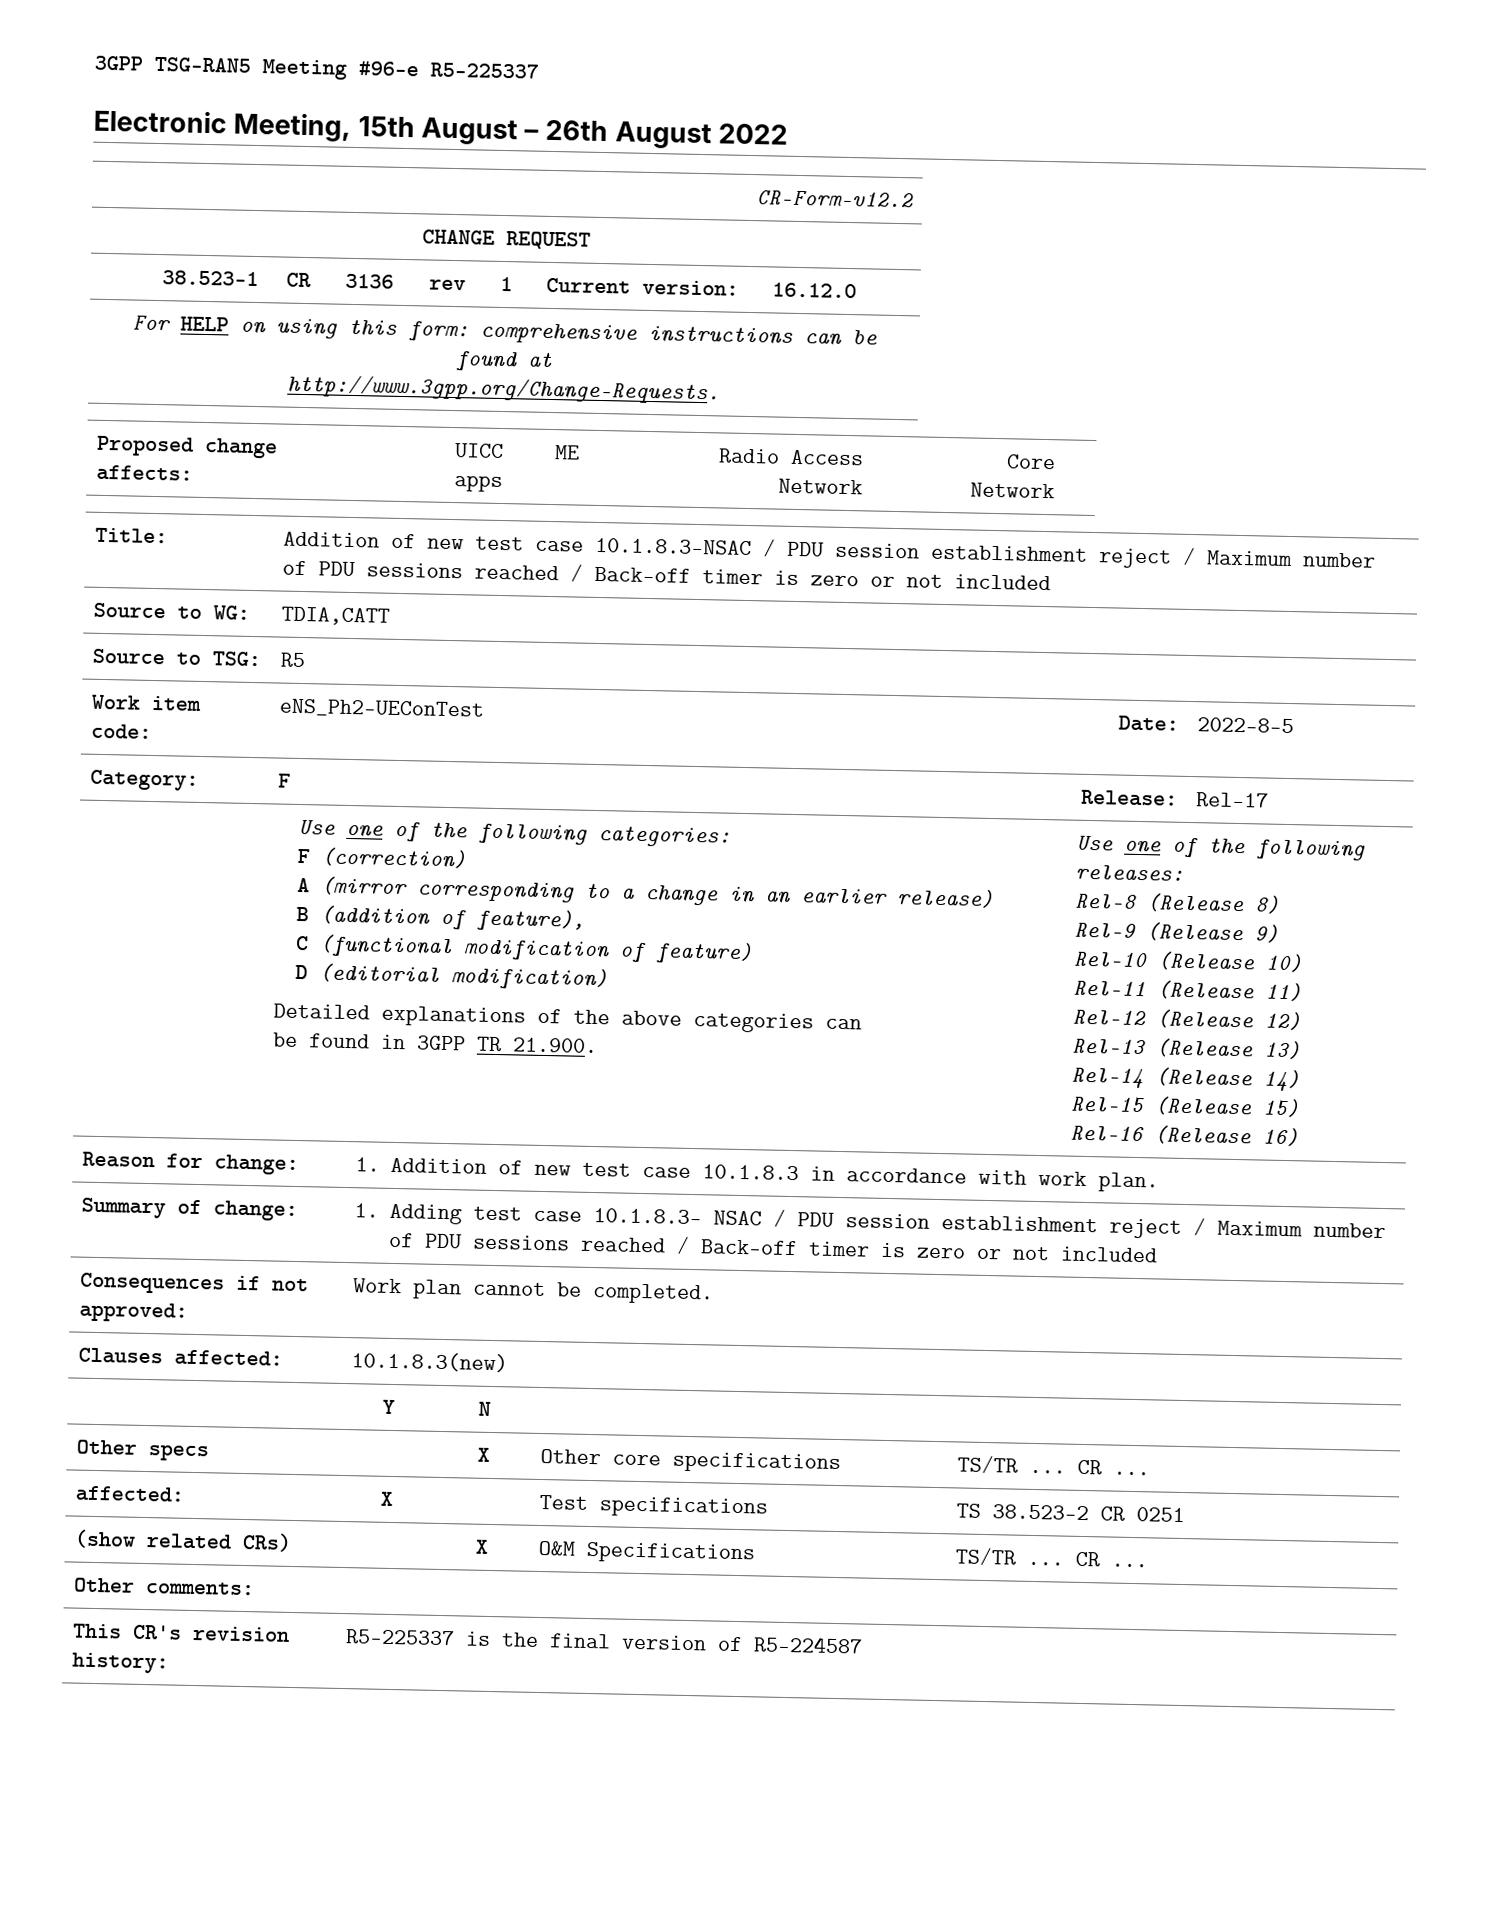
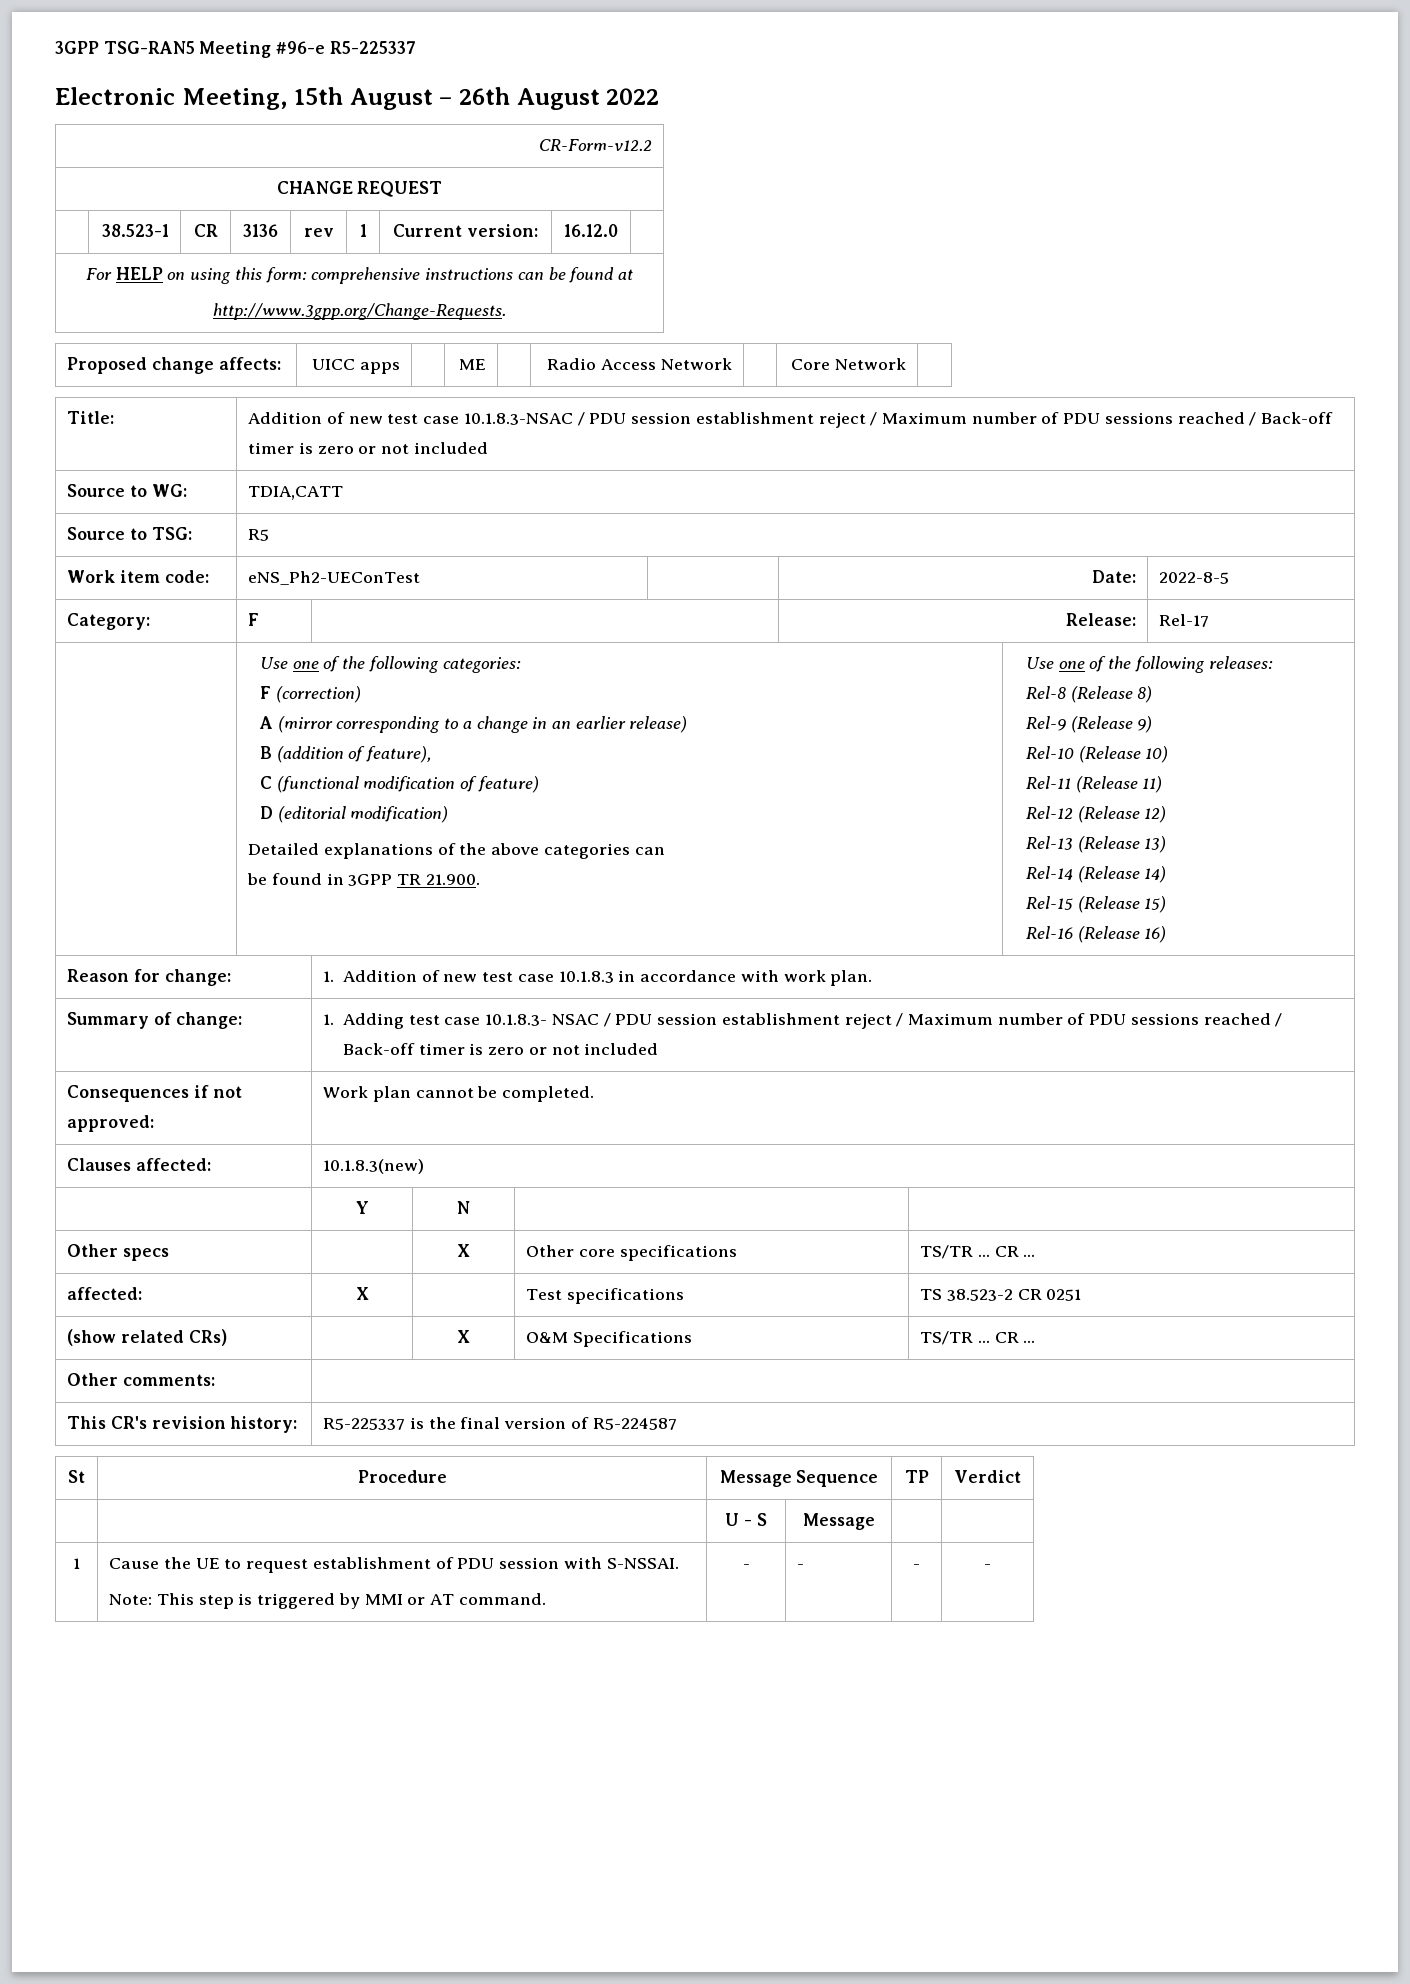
+ St | Procedure | Message Sequence | TP | Verdict
+ | | U - S | Message | |
+ 1 | Cause the UE to request establishment of PDU session with S-NSSAI.
+ Note: This step is triggered by MMI or AT command. | - | - | - | -

